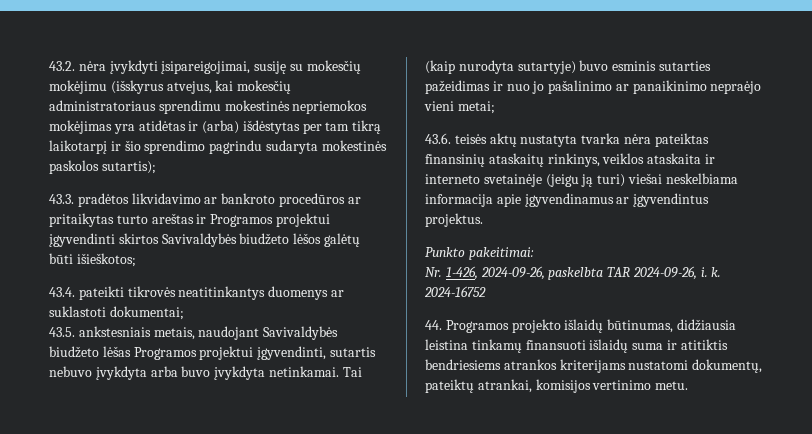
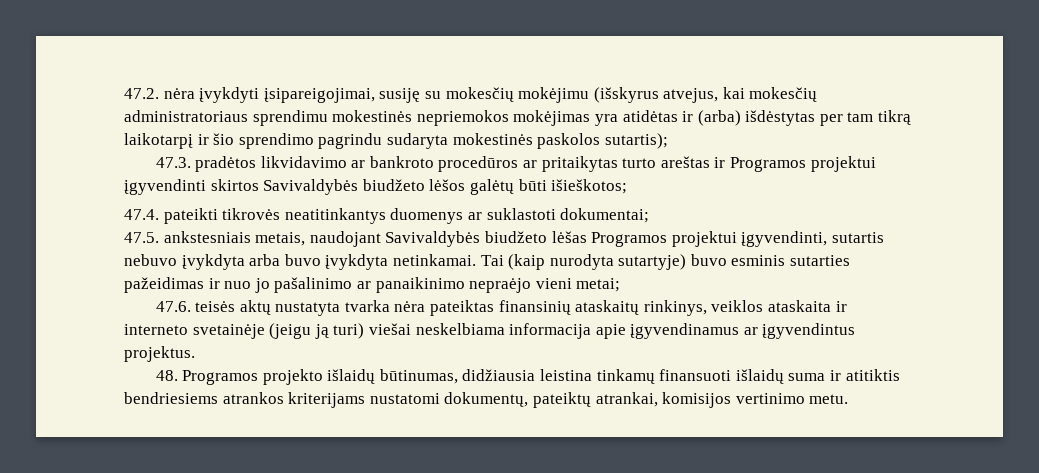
- 43.2. nėra įvykdyti įsipareigojimai, susiję su mokesčių mokėjimu (išskyrus atvejus, kai mokesčių administratoriaus sprendimu mokestinės nepriemokos mokėjimas yra atidėtas ir (arba) išdėstytas per tam tikrą laikotarpį ir šio sprendimo pagrindu sudaryta mokestinės paskolos sutartis);
+ 47.2. nėra įvykdyti įsipareigojimai, susiję su mokesčių mokėjimu (išskyrus atvejus, kai mokesčių administratoriaus sprendimu mokestinės nepriemokos mokėjimas yra atidėtas ir (arba) išdėstytas per tam tikrą laikotarpį ir šio sprendimo pagrindu sudaryta mokestinės paskolos sutartis);
- 43.3. pradėtos likvidavimo ar bankroto procedūros ar pritaikytas turto areštas ir Programos projektui įgyvendinti skirtos Savivaldybės biudžeto lėšos galėtų būti išieškotos;
+ 47.3. pradėtos likvidavimo ar bankroto procedūros ar pritaikytas turto areštas ir Programos projektui įgyvendinti skirtos Savivaldybės biudžeto lėšos galėtų būti išieškotos;
- 43.4. pateikti tikrovės neatitinkantys duomenys ar suklastoti dokumentai;
+ 47.4. pateikti tikrovės neatitinkantys duomenys ar suklastoti dokumentai;
- 43.5. ankstesniais metais, naudojant Savivaldybės biudžeto lėšas Programos projektui įgyvendinti, sutartis nebuvo įvykdyta arba buvo įvykdyta netinkamai.
+ 47.5. ankstesniais metais, naudojant Savivaldybės biudžeto lėšas Programos projektui įgyvendinti, sutartis nebuvo įvykdyta arba buvo įvykdyta netinkamai.
- 43.6. teisės aktų nustatyta tvarka nėra pateiktas finansinių ataskaitų rinkinys, veiklos ataskaita ir interneto svetainėje (jeigu ją turi) viešai neskelbiama informacija apie įgyvendinamus ar įgyvendintus projektus.
+ 47.6. teisės aktų nustatyta tvarka nėra pateiktas finansinių ataskaitų rinkinys, veiklos ataskaita ir interneto svetainėje (jeigu ją turi) viešai neskelbiama informacija apie įgyvendinamus ar įgyvendintus projektus.
- Punkto pakeitimai:
- Nr. 1-426, 2024-09-26, paskelbta TAR 2024-09-26, i. k. 2024-16752
- 44. Programos projekto išlaidų būtinumas, didžiausia leistina tinkamų finansuoti išlaidų suma ir atitiktis bendriesiems atrankos kriterijams nustatomi dokumentų, pateiktų atrankai, komisijos vertinimo metu.
+ 48. Programos projekto išlaidų būtinumas, didžiausia leistina tinkamų finansuoti išlaidų suma ir atitiktis bendriesiems atrankos kriterijams nustatomi dokumentų, pateiktų atrankai, komisijos vertinimo metu.

